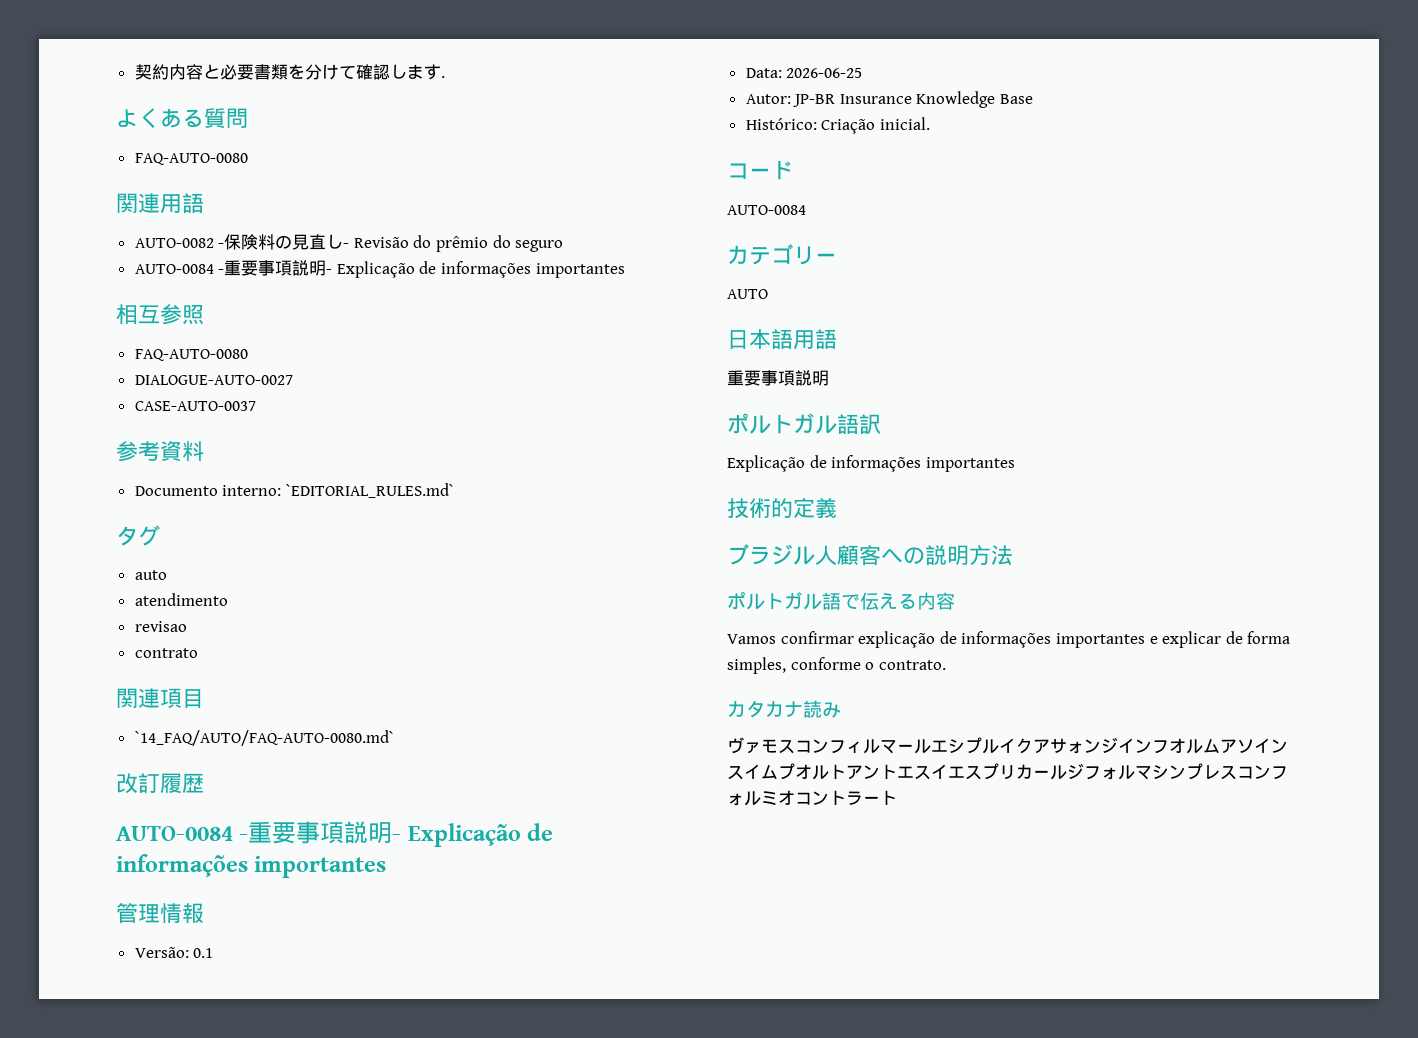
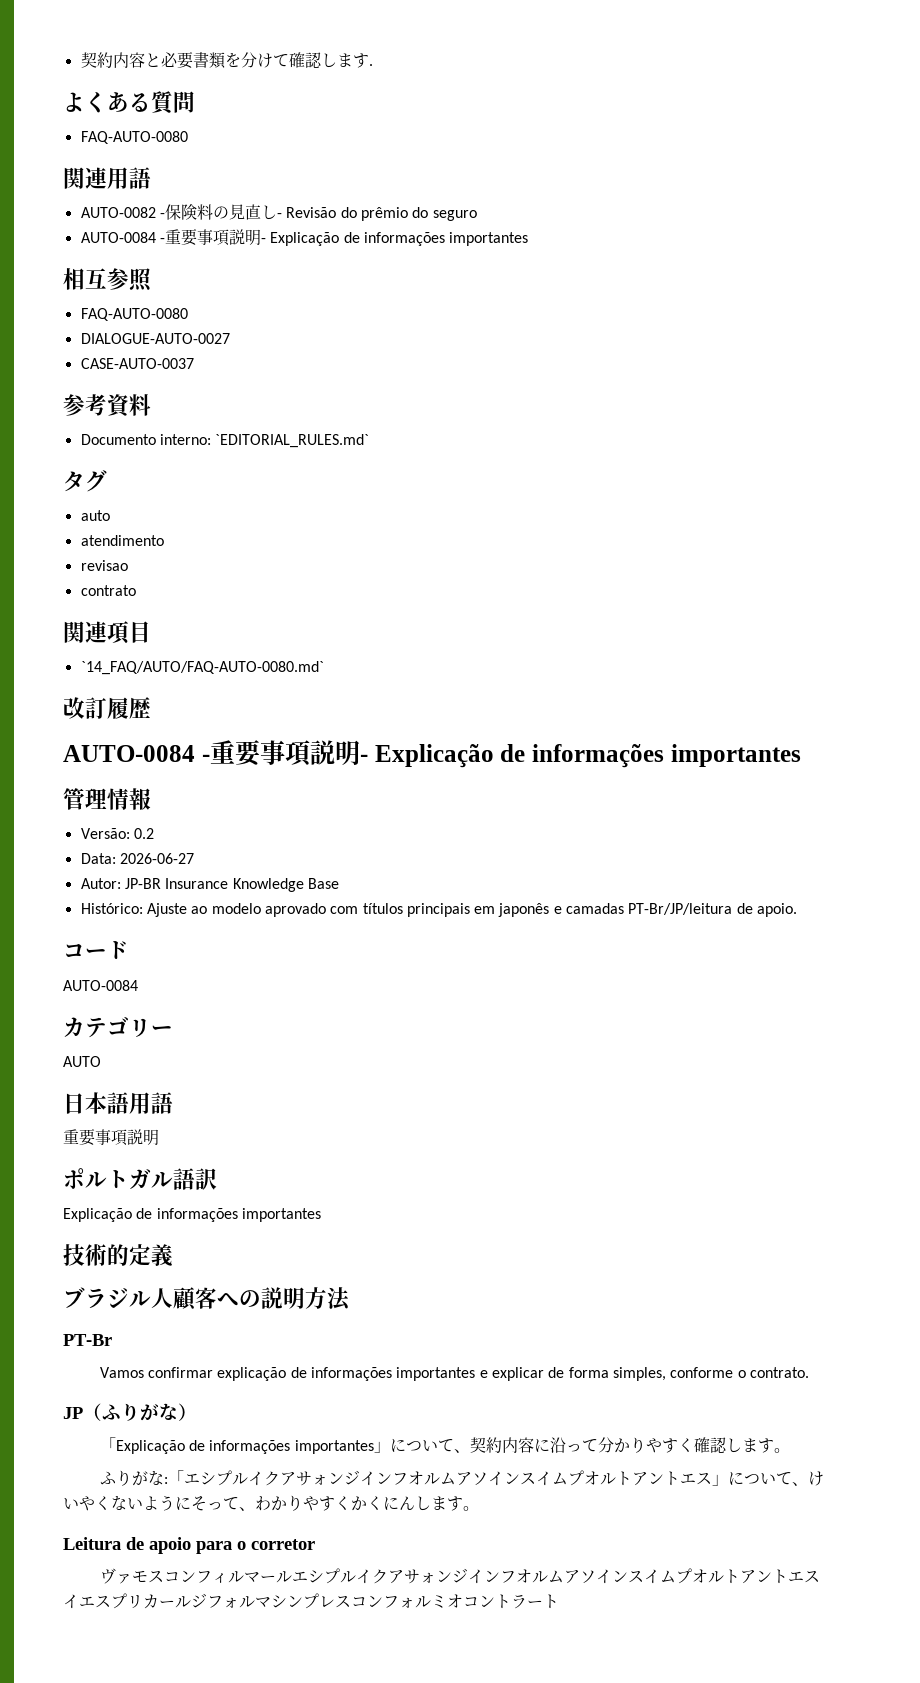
- Versão: 0.1
+ Versão: 0.2
- Data: 2026-06-25
+ Data: 2026-06-27
- Histórico: Criação inicial.
+ Histórico: Ajuste ao modelo aprovado com títulos principais em japonês e camadas PT-Br/JP/leitura de apoio.
- ポルトガル語で伝える内容
+ PT-Br
- カタカナ読み
+ JP（ふりがな）
+ 「Explicação de informações importantes」について、契約内容に沿って分かりやすく確認します。
+ ふりがな:「エシプルイクアサォンジインフオルムアソインスイムプオルトアントエス」について、けいやくないようにそって、わかりやすくかくにんします。
+ Leitura de apoio para o corretor

